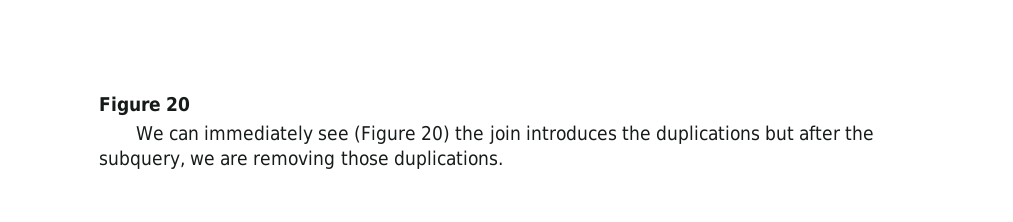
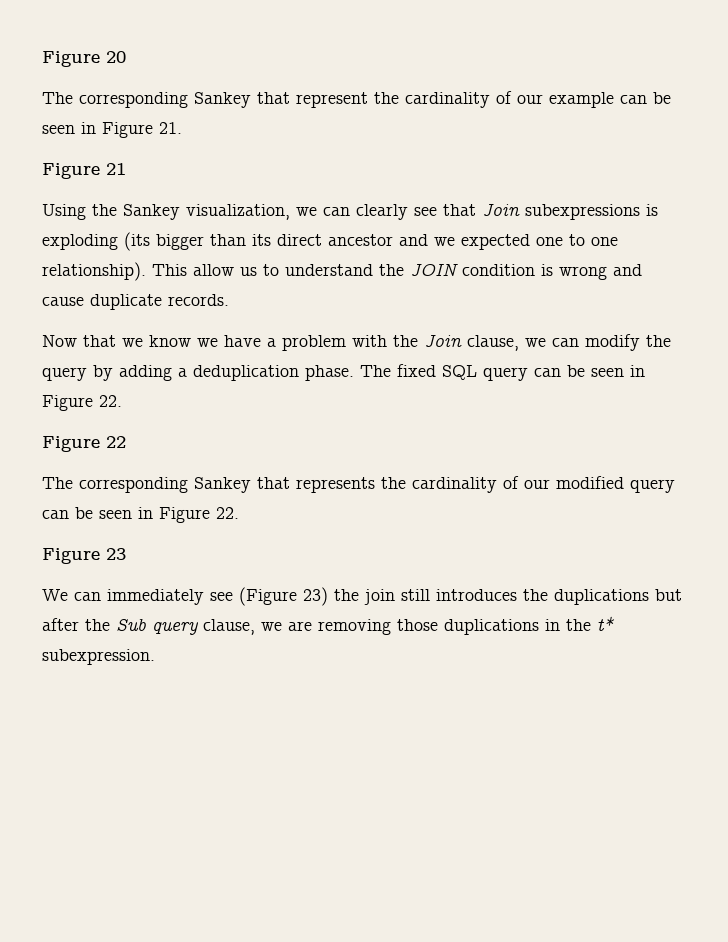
+ The corresponding Sankey that represent the cardinality of our example can be seen in Figure 21.
+ Figure 21
+ Using the Sankey visualization, we can clearly see that Join subexpressions is exploding (its bigger than its direct ancestor and we expected one to one relationship). This allow us to understand the JOIN condition is wrong and cause duplicate records.
+ Now that we know we have a problem with the Join clause, we can modify the query by adding a deduplication phase. The fixed SQL query can be seen in Figure 22.
+ Figure 22
+ The corresponding Sankey that represents the cardinality of our modified query can be seen in Figure 22.
+ Figure 23
- We can immediately see (Figure 20) the join introduces the duplications but after the subquery, we are removing those duplications.
+ We can immediately see (Figure 23) the join still introduces the duplications but after the Sub query clause, we are removing those duplications in the t* subexpression.

